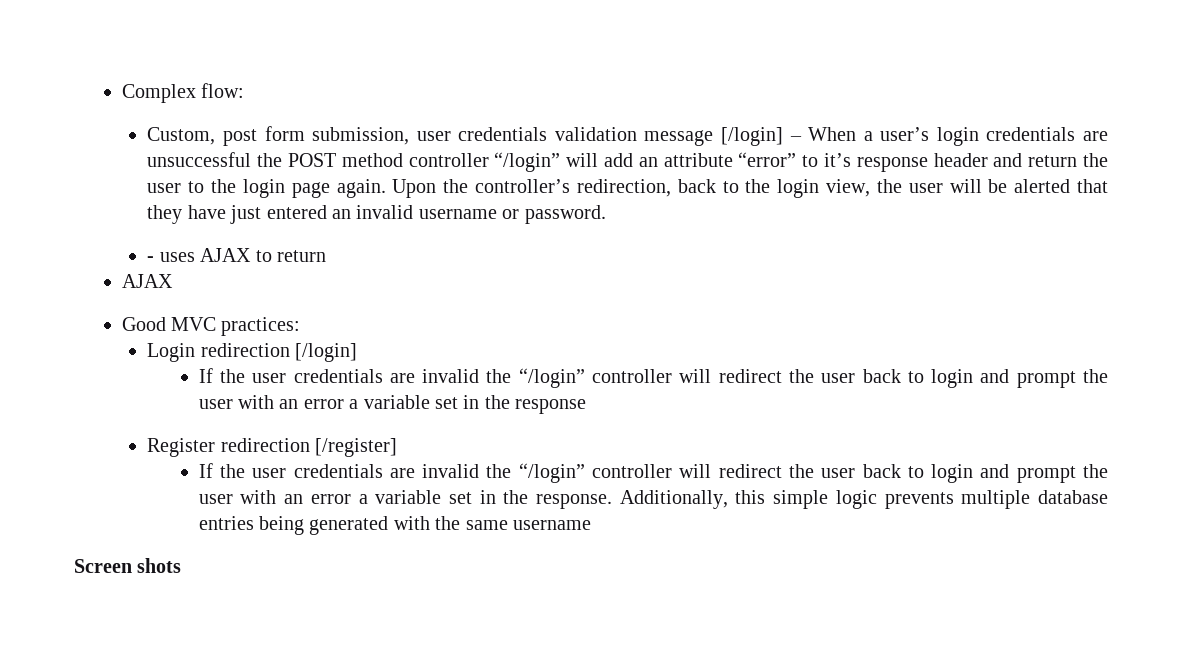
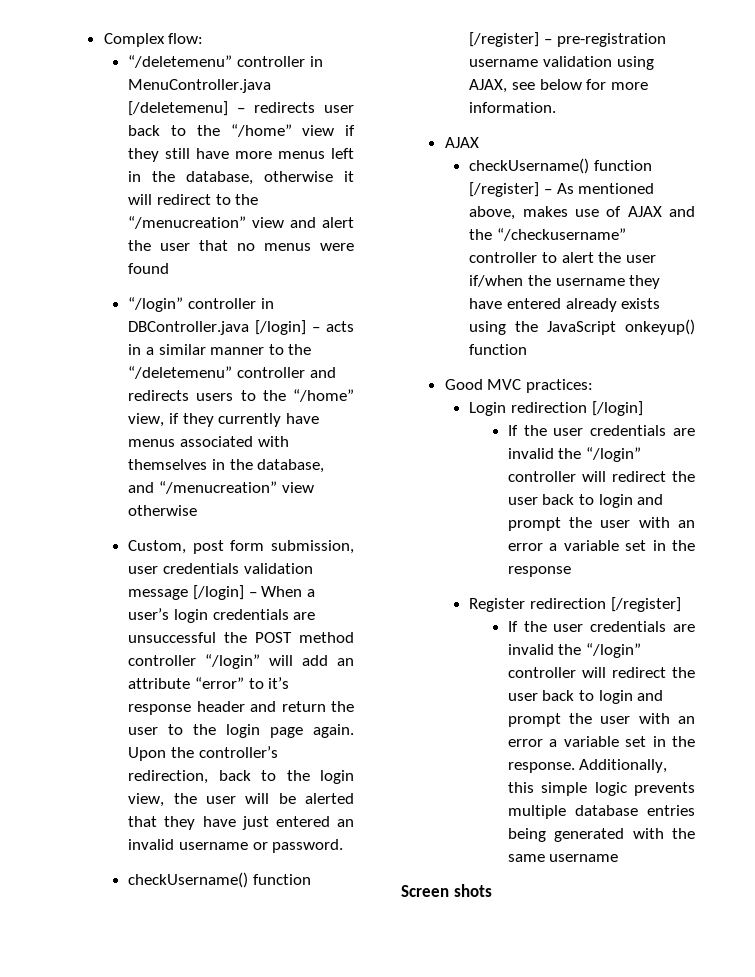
+ “/deletemenu” controller in MenuController.java [/deletemenu] – redirects user back to the “/home” view if they still have more menus left in the database, otherwise it will redirect to the “/menucreation” view and alert the user that no menus were found
+ “/login” controller in DBController.java [/login] – acts in a similar manner to the “/deletemenu” controller and redirects users to the “/home” view, if they currently have menus associated with themselves in the database, and “/menucreation” view otherwise
- - uses AJAX to return
+ checkUsername() function [/register] – pre-registration username validation using AJAX, see below for more information.
  AJAX
+ checkUsername() function [/register] – As mentioned above, makes use of AJAX and the “/checkusername” controller to alert the user if/when the username they have entered already exists using the JavaScript onkeyup() function

